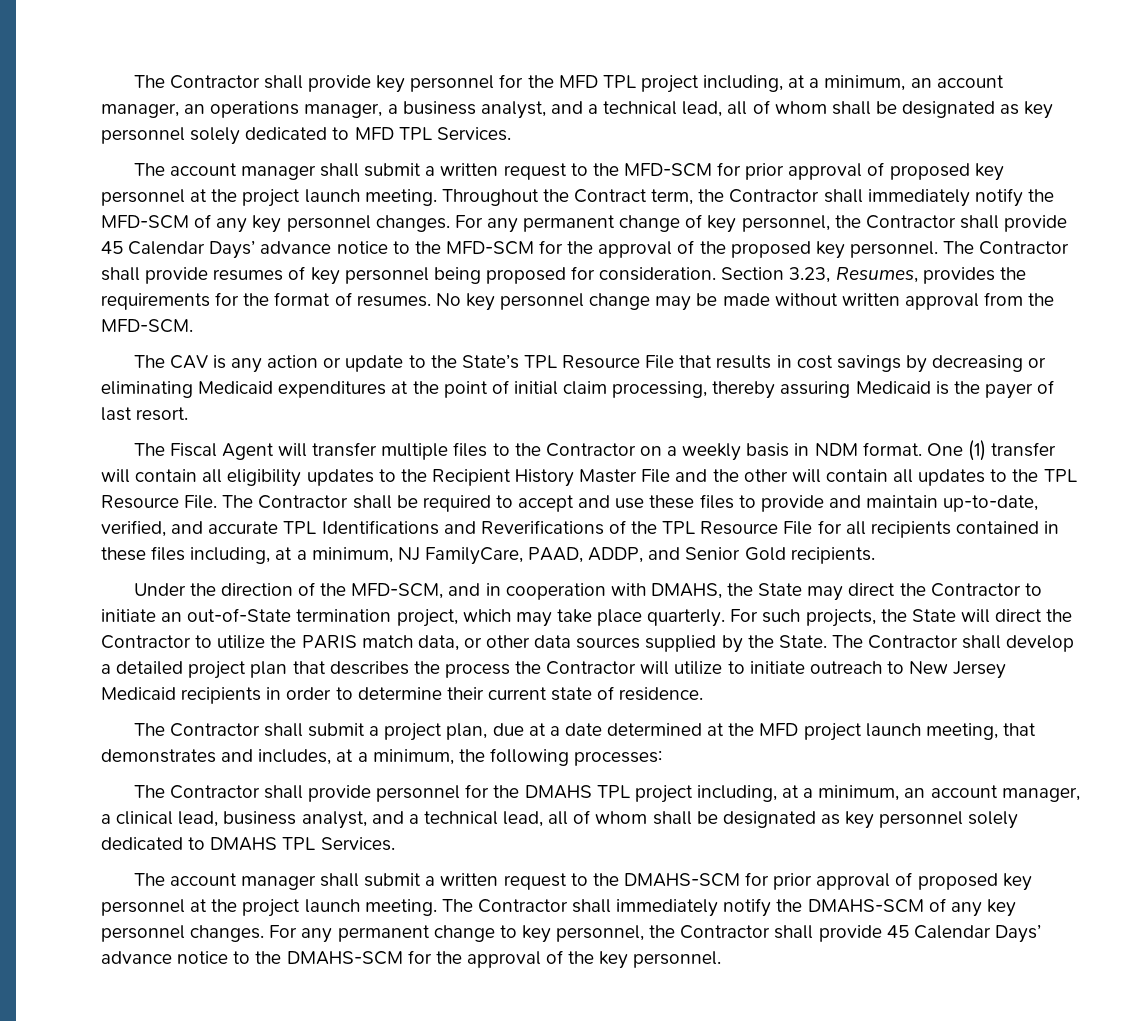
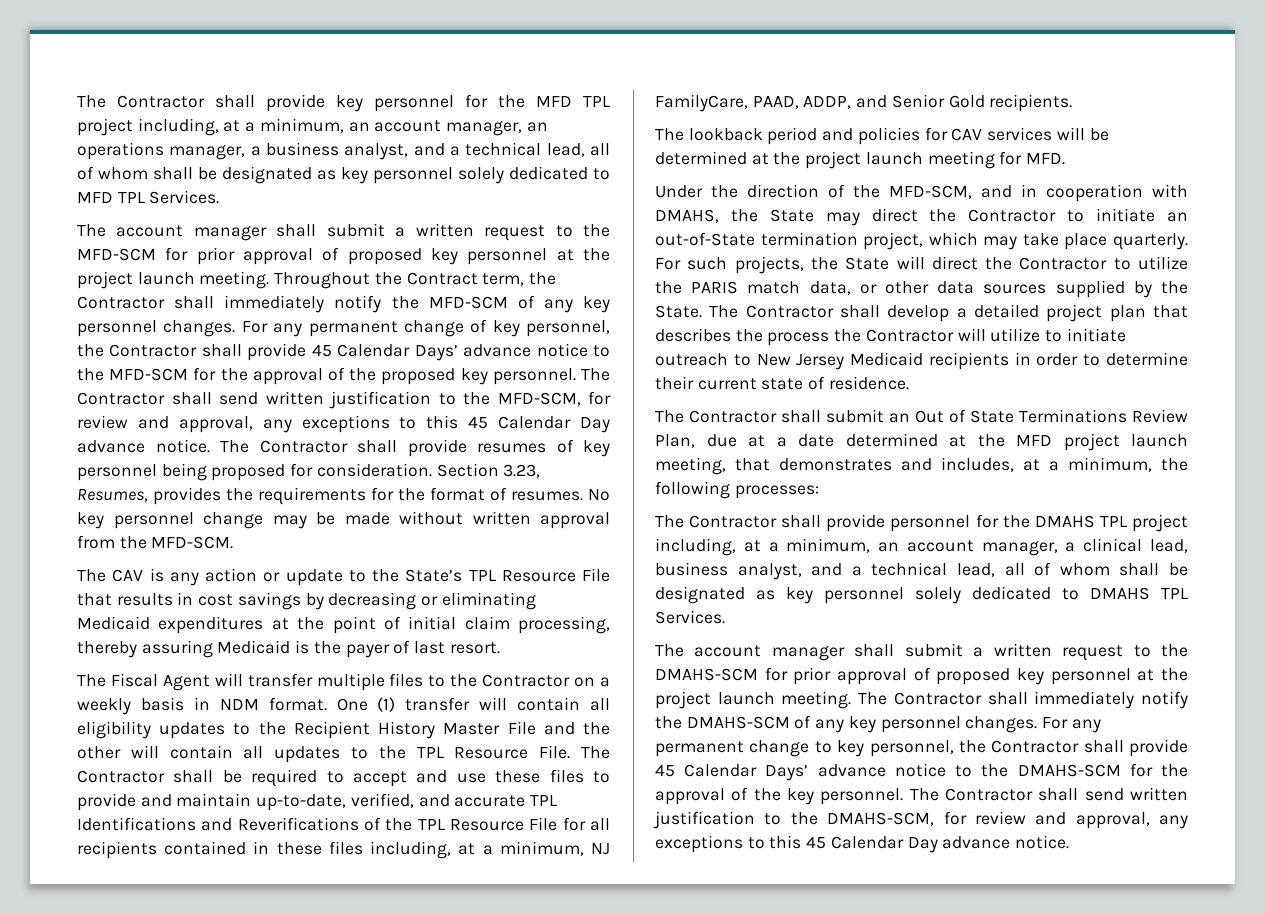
- The Contractor shall provide resumes of key personnel being proposed for consideration.
+ The Contractor shall send written justification to the MFD-SCM, for review and approval, any exceptions to this 45 Calendar Day advance notice. The Contractor shall provide resumes of key personnel being proposed for consideration.
+ The lookback period and policies for CAV services will be determined at the project launch meeting for MFD.
- The Contractor shall submit a project plan, due at a date determined at the MFD project launch meeting, that demonstrates and includes, at a minimum, the following processes:
+ The Contractor shall submit an Out of State Terminations Review Plan, due at a date determined at the MFD project launch meeting, that demonstrates and includes, at a minimum, the following processes:
+ The Contractor shall send written justification to the DMAHS-SCM, for review and approval, any exceptions to this 45 Calendar Day advance notice.

